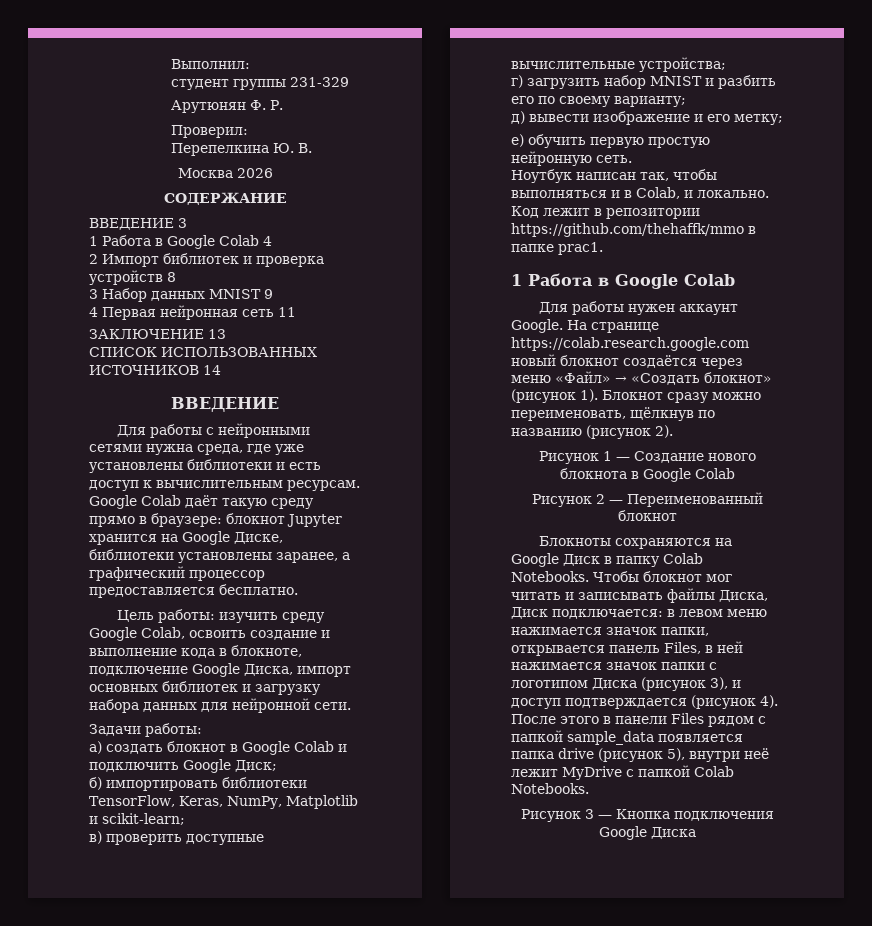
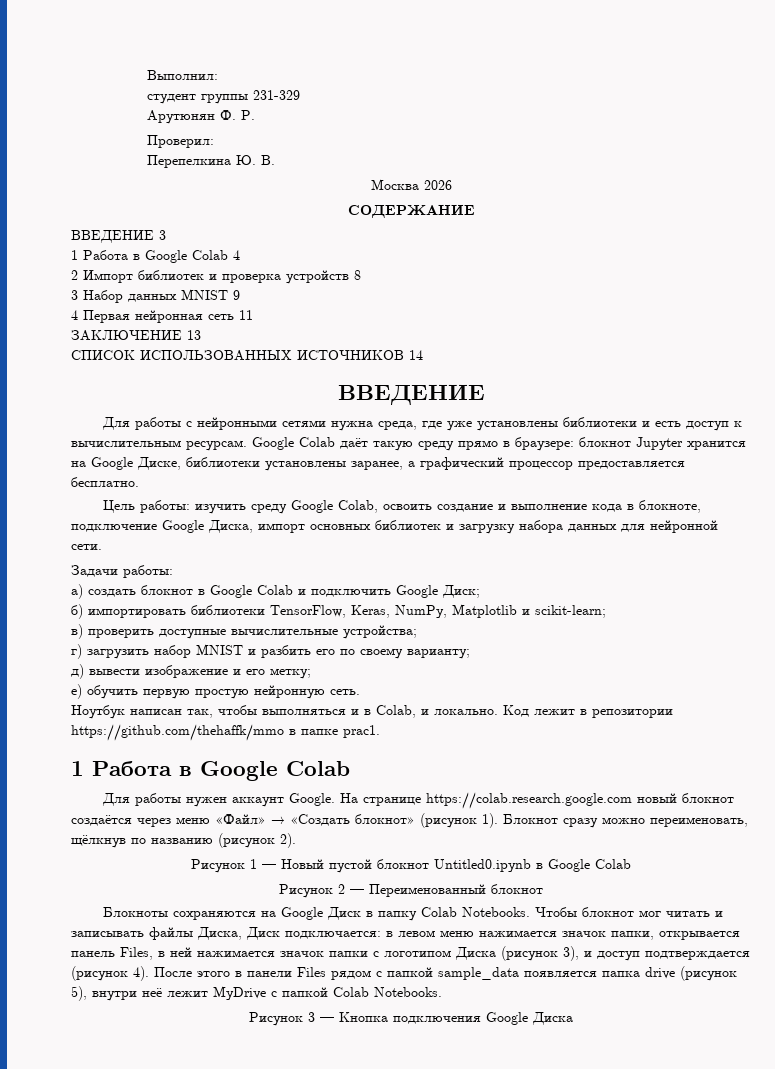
- Рисунок 1 — Создание нового блокнота в Google Colab
+ Рисунок 1 — Новый пустой блокнот Untitled0.ipynb в Google Colab

